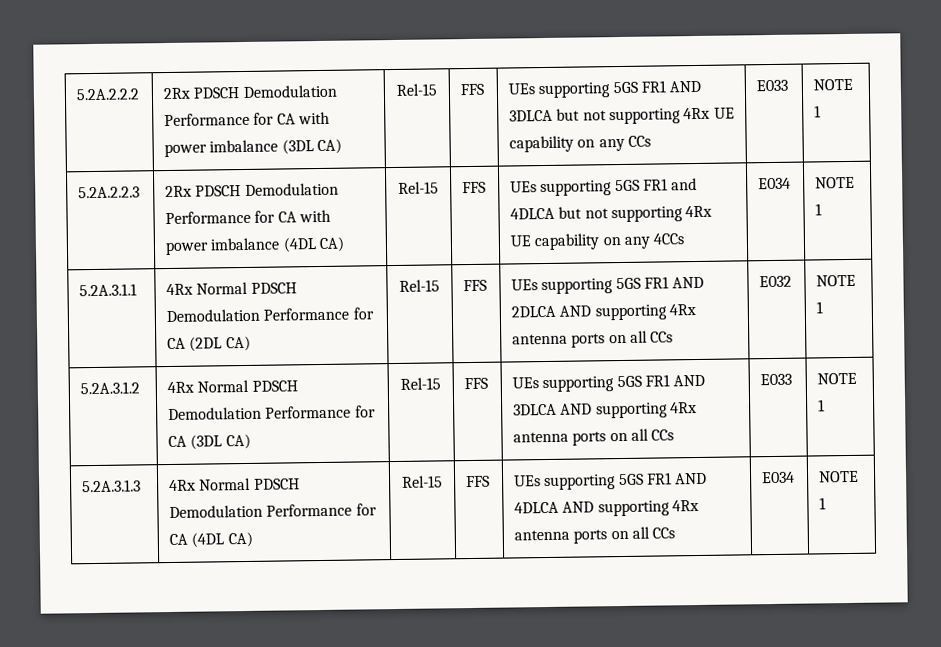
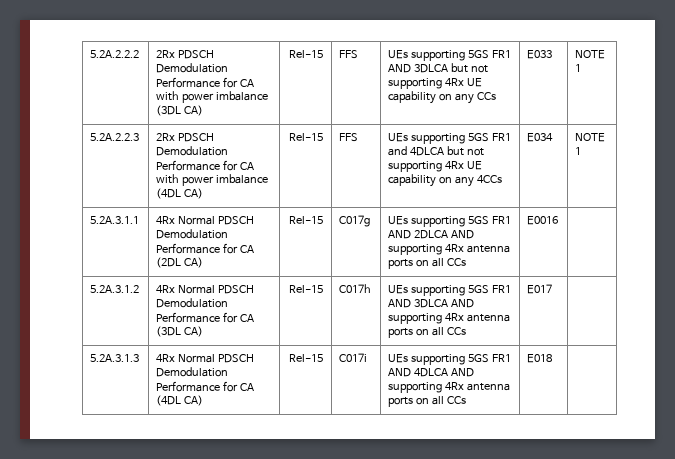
- 5.2A.3.1.1 | 4Rx Normal PDSCH Demodulation Performance for CA (2DL CA) | Rel-15 | FFS | UEs supporting 5GS FR1 AND 2DLCA AND supporting 4Rx antenna ports on all CCs | E032 | NOTE 1
+ 5.2A.3.1.1 | 4Rx Normal PDSCH Demodulation Performance for CA (2DL CA) | Rel-15 | C017g | UEs supporting 5GS FR1 AND 2DLCA AND supporting 4Rx antenna ports on all CCs | E0016 |
- 5.2A.3.1.2 | 4Rx Normal PDSCH Demodulation Performance for CA (3DL CA) | Rel-15 | FFS | UEs supporting 5GS FR1 AND 3DLCA AND supporting 4Rx antenna ports on all CCs | E033 | NOTE 1
+ 5.2A.3.1.2 | 4Rx Normal PDSCH Demodulation Performance for CA (3DL CA) | Rel-15 | C017h | UEs supporting 5GS FR1 AND 3DLCA AND supporting 4Rx antenna ports on all CCs | E017 |
- 5.2A.3.1.3 | 4Rx Normal PDSCH Demodulation Performance for CA (4DL CA) | Rel-15 | FFS | UEs supporting 5GS FR1 AND 4DLCA AND supporting 4Rx antenna ports on all CCs | E034 | NOTE 1
+ 5.2A.3.1.3 | 4Rx Normal PDSCH Demodulation Performance for CA (4DL CA) | Rel-15 | C017i | UEs supporting 5GS FR1 AND 4DLCA AND supporting 4Rx antenna ports on all CCs | E018 |

